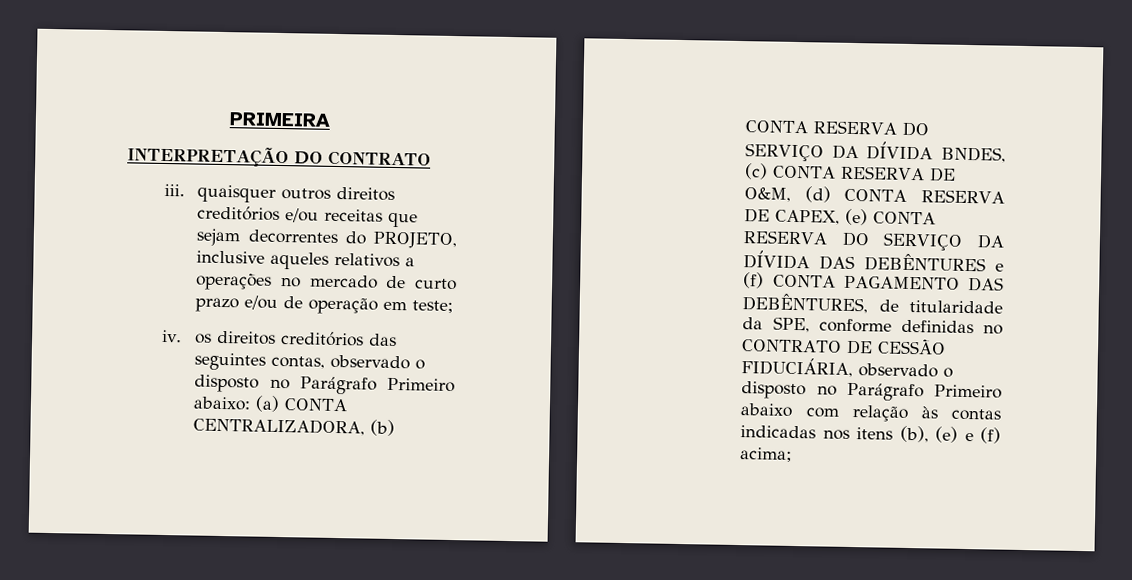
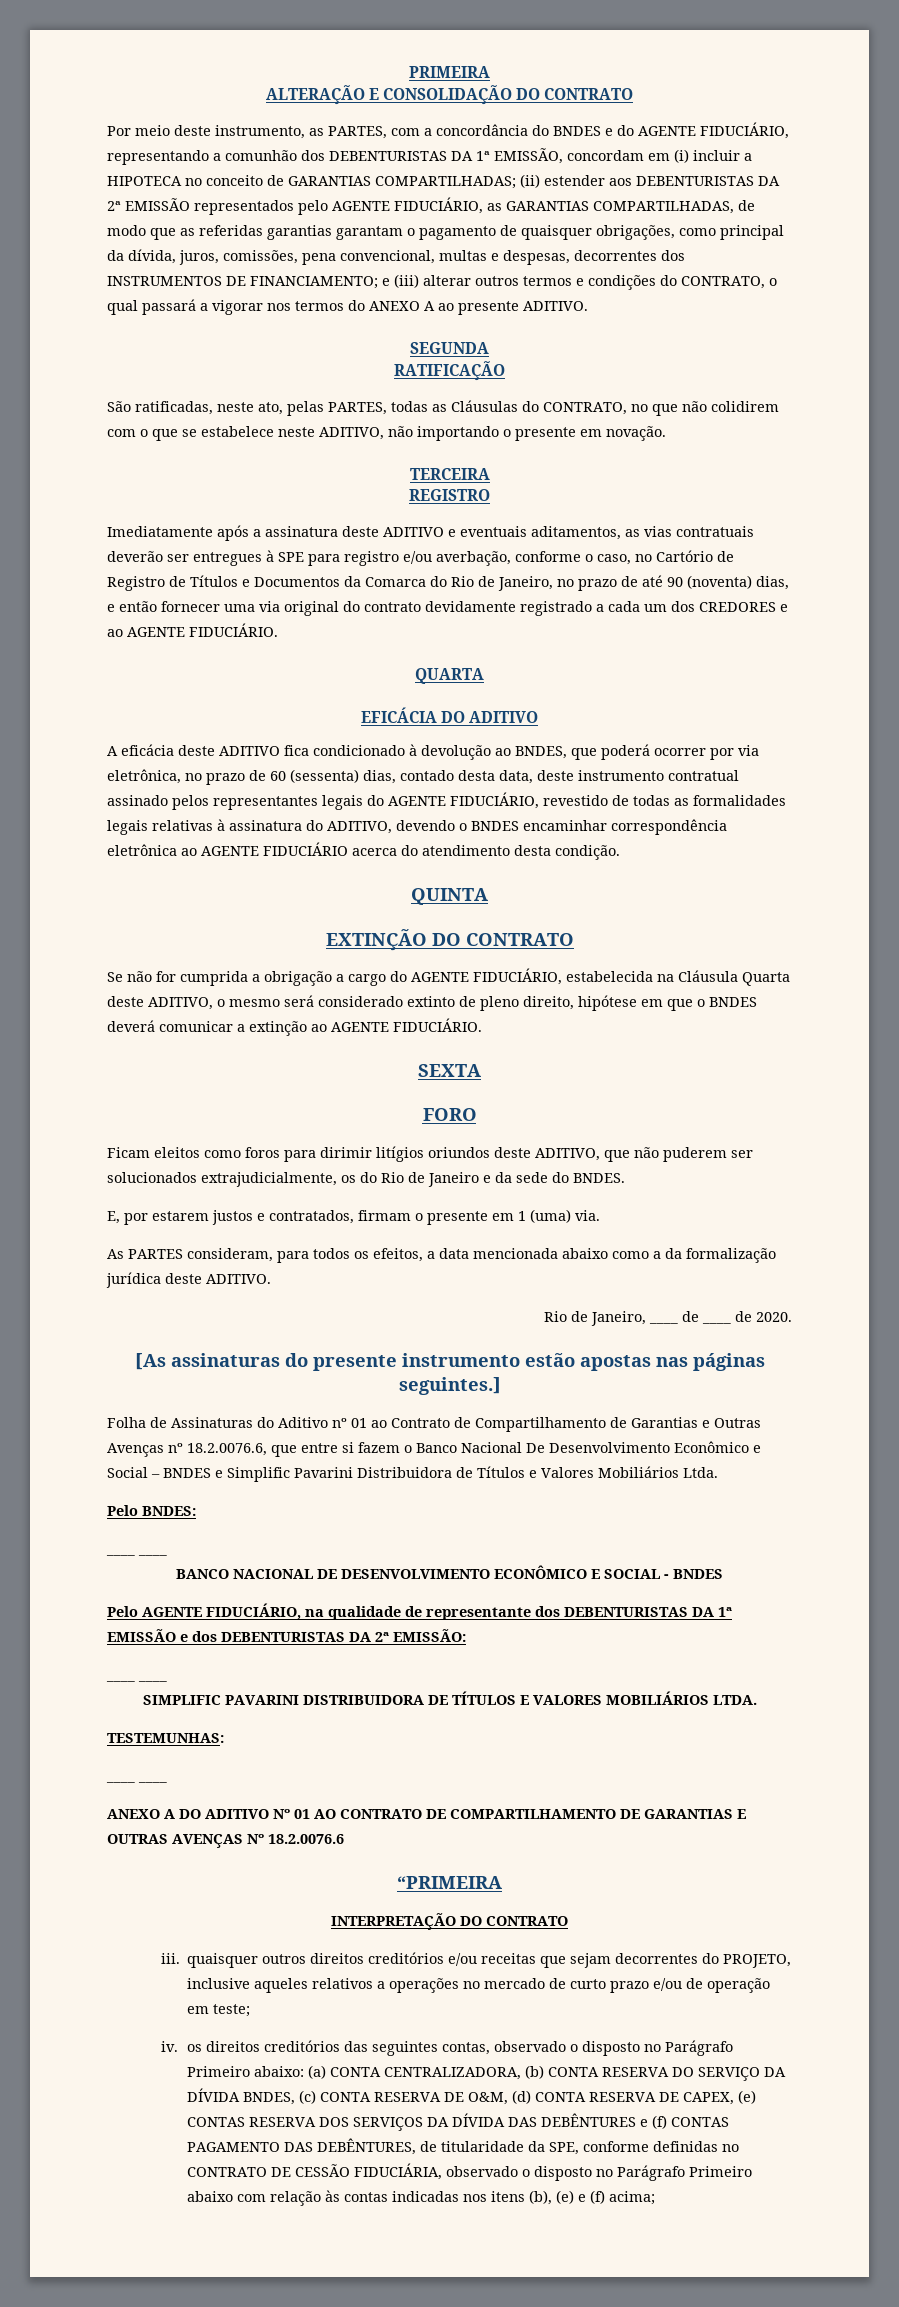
+ ALTERAÇÃO E CONSOLIDAÇÃO DO CONTRATO
+ Por meio deste instrumento, as PARTES, com a concordância do BNDES e do AGENTE FIDUCIÁRIO, representando a comunhão dos DEBENTURISTAS DA 1ª EMISSÃO, concordam em (i) incluir a HIPOTECA no conceito de GARANTIAS COMPARTILHADAS; (ii) estender aos DEBENTURISTAS DA 2ª EMISSÃO representados pelo AGENTE FIDUCIÁRIO, as GARANTIAS COMPARTILHADAS, de modo que as referidas garantias garantam o pagamento de quaisquer obrigações, como principal da dívida, juros, comissões, pena convencional, multas e despesas, decorrentes dos INSTRUMENTOS DE FINANCIAMENTO; e (iii) alterar outros termos e condições do CONTRATO, o qual passará a vigorar nos termos do ANEXO A ao presente ADITIVO.
+ SEGUNDA
+ RATIFICAÇÃO
+ São ratificadas, neste ato, pelas PARTES, todas as Cláusulas do CONTRATO, no que não colidirem com o que se estabelece neste ADITIVO, não importando o presente em novação.
+ TERCEIRA
+ REGISTRO
+ Imediatamente após a assinatura deste ADITIVO e eventuais aditamentos, as vias contratuais deverão ser entregues à SPE para registro e/ou averbação, conforme o caso, no Cartório de Registro de Títulos e Documentos da Comarca do Rio de Janeiro, no prazo de até 90 (noventa) dias, e então fornecer uma via original do contrato devidamente registrado a cada um dos CREDORES e ao AGENTE FIDUCIÁRIO.
+ QUARTA
+ EFICÁCIA DO ADITIVO
+ A eficácia deste ADITIVO fica condicionado à devolução ao BNDES, que poderá ocorrer por via eletrônica, no prazo de 60 (sessenta) dias, contado desta data, deste instrumento contratual assinado pelos representantes legais do AGENTE FIDUCIÁRIO, revestido de todas as formalidades legais relativas à assinatura do ADITIVO, devendo o BNDES encaminhar correspondência eletrônica ao AGENTE FIDUCIÁRIO acerca do atendimento desta condição.
+ QUINTA
+ EXTINÇÃO DO CONTRATO
+ Se não for cumprida a obrigação a cargo do AGENTE FIDUCIÁRIO, estabelecida na Cláusula Quarta deste ADITIVO, o mesmo será considerado extinto de pleno direito, hipótese em que o BNDES deverá comunicar a extinção ao AGENTE FIDUCIÁRIO.
+ SEXTA
+ FORO
+ Ficam eleitos como foros para dirimir litígios oriundos deste ADITIVO, que não puderem ser solucionados extrajudicialmente, os do Rio de Janeiro e da sede do BNDES.
+ E, por estarem justos e contratados, firmam o presente em 1 (uma) via.
+ As PARTES consideram, para todos os efeitos, a data mencionada abaixo como a da formalização jurídica deste ADITIVO.
+ Rio de Janeiro, ____ de ____ de 2020.
+ [As assinaturas do presente instrumento estão apostas nas páginas seguintes.]
+ Folha de Assinaturas do Aditivo nº 01 ao Contrato de Compartilhamento de Garantias e Outras Avenças nº 18.2.0076.6, que entre si fazem o Banco Nacional De Desenvolvimento Econômico e Social – BNDES e Simplific Pavarini Distribuidora de Títulos e Valores Mobiliários Ltda.
+ Pelo BNDES:
+ ____ ____
+ BANCO NACIONAL DE DESENVOLVIMENTO ECONÔMICO E SOCIAL - BNDES
+ Pelo AGENTE FIDUCIÁRIO, na qualidade de representante dos DEBENTURISTAS DA 1ª EMISSÃO e dos DEBENTURISTAS DA 2ª EMISSÃO:
+ ____ ____
+ SIMPLIFIC PAVARINI DISTRIBUIDORA DE TÍTULOS E VALORES MOBILIÁRIOS LTDA.
+ TESTEMUNHAS:
+ ____ ____
+ ANEXO A DO ADITIVO Nº 01 AO CONTRATO DE COMPARTILHAMENTO DE GARANTIAS E OUTRAS AVENÇAS Nº 18.2.0076.6
+ “PRIMEIRA
- (a) CONTA CENTRALIZADORA, (b) CONTA RESERVA DO SERVIÇO DA DÍVIDA BNDES, (c) CONTA RESERVA DE O&M, (d) CONTA RESERVA DE CAPEX, (e) CONTA RESERVA DO SERVIÇO DA DÍVIDA DAS DEBÊNTURES e (f) CONTA PAGAMENTO DAS DEBÊNTURES, de titularidade da SPE, conforme definidas no CONTRATO DE CESSÃO FIDUCIÁRIA, observado o disposto no Parágrafo Primeiro abaixo com relação às contas indicadas nos itens (b), (e) e (f) acima;
+ (a) CONTA CENTRALIZADORA, (b) CONTA RESERVA DO SERVIÇO DA DÍVIDA BNDES, (c) CONTA RESERVA DE O&M, (d) CONTA RESERVA DE CAPEX, (e) CONTAS RESERVA DOS SERVIÇOS DA DÍVIDA DAS DEBÊNTURES e (f) CONTAS PAGAMENTO DAS DEBÊNTURES, de titularidade da SPE, conforme definidas no CONTRATO DE CESSÃO FIDUCIÁRIA, observado o disposto no Parágrafo Primeiro abaixo com relação às contas indicadas nos itens (b), (e) e (f) acima;

